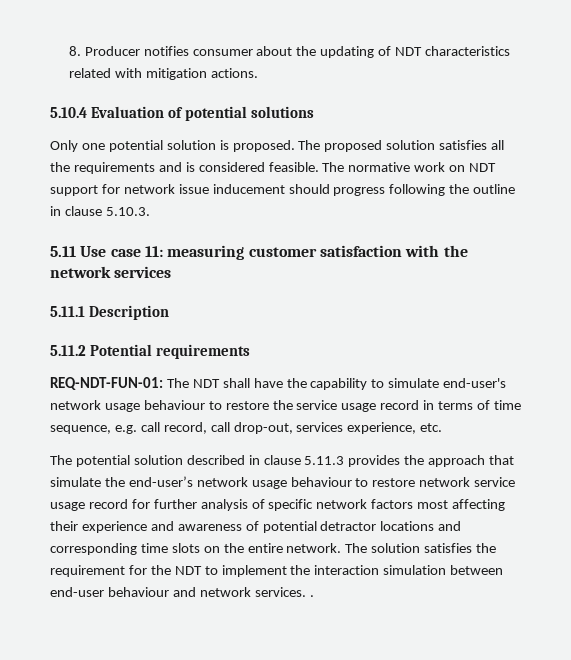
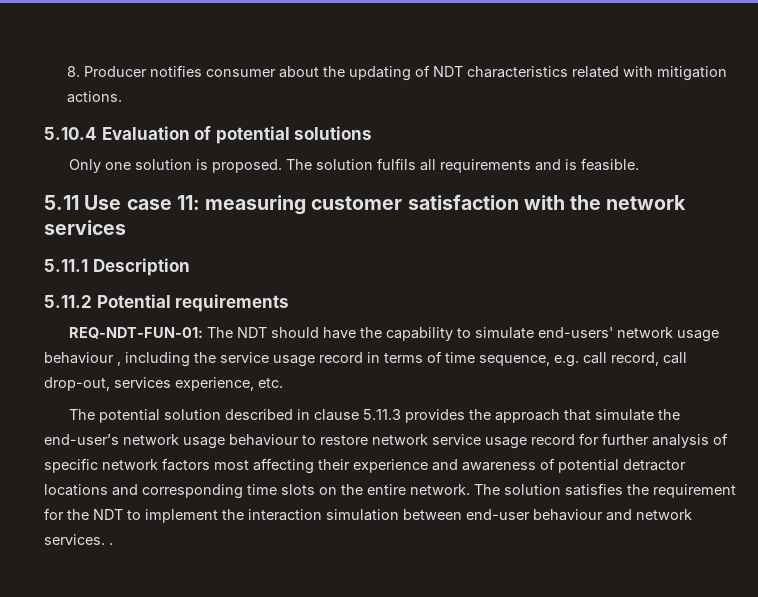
- Only one potential solution is proposed.
+ Only one solution is proposed.
- The proposed solution satisfies all the requirements and is considered feasible. The normative work on NDT support for network issue inducement should progress following the outline in clause 5.10.3.
+ The solution fulfils all requirements and is feasible.
- REQ-NDT-FUN-01: The NDT shall have the capability to simulate end-user's network usage behaviour to restore the service usage record in terms of time sequence, e.g. call record, call drop-out, services experience, etc.
+ REQ-NDT-FUN-01: The NDT should have the capability to simulate end-users' network usage behaviour , including the service usage record in terms of time sequence, e.g. call record, call drop-out, services experience, etc.

